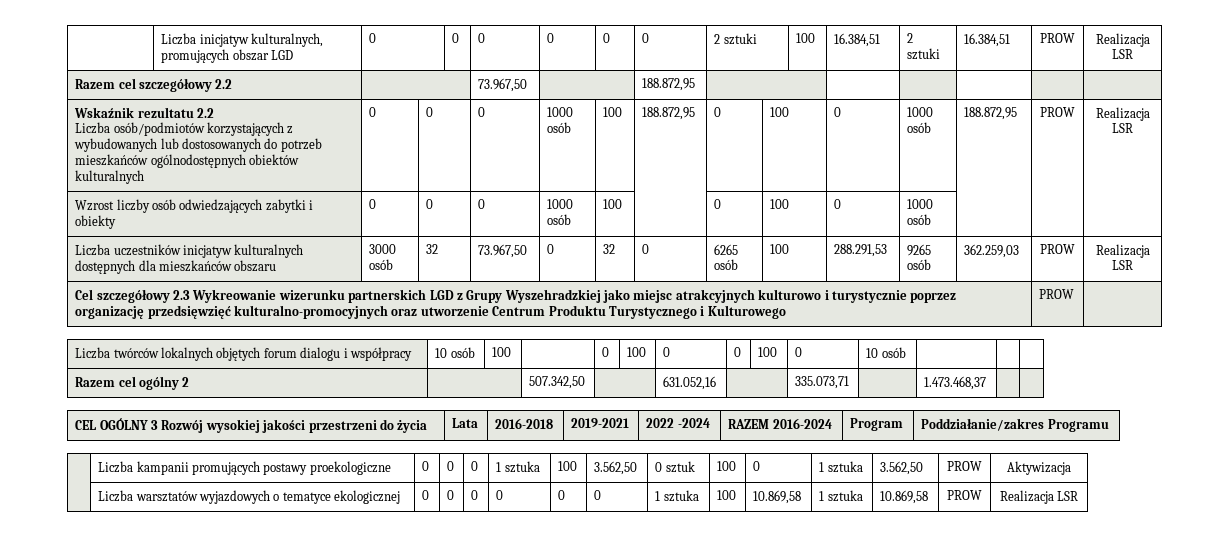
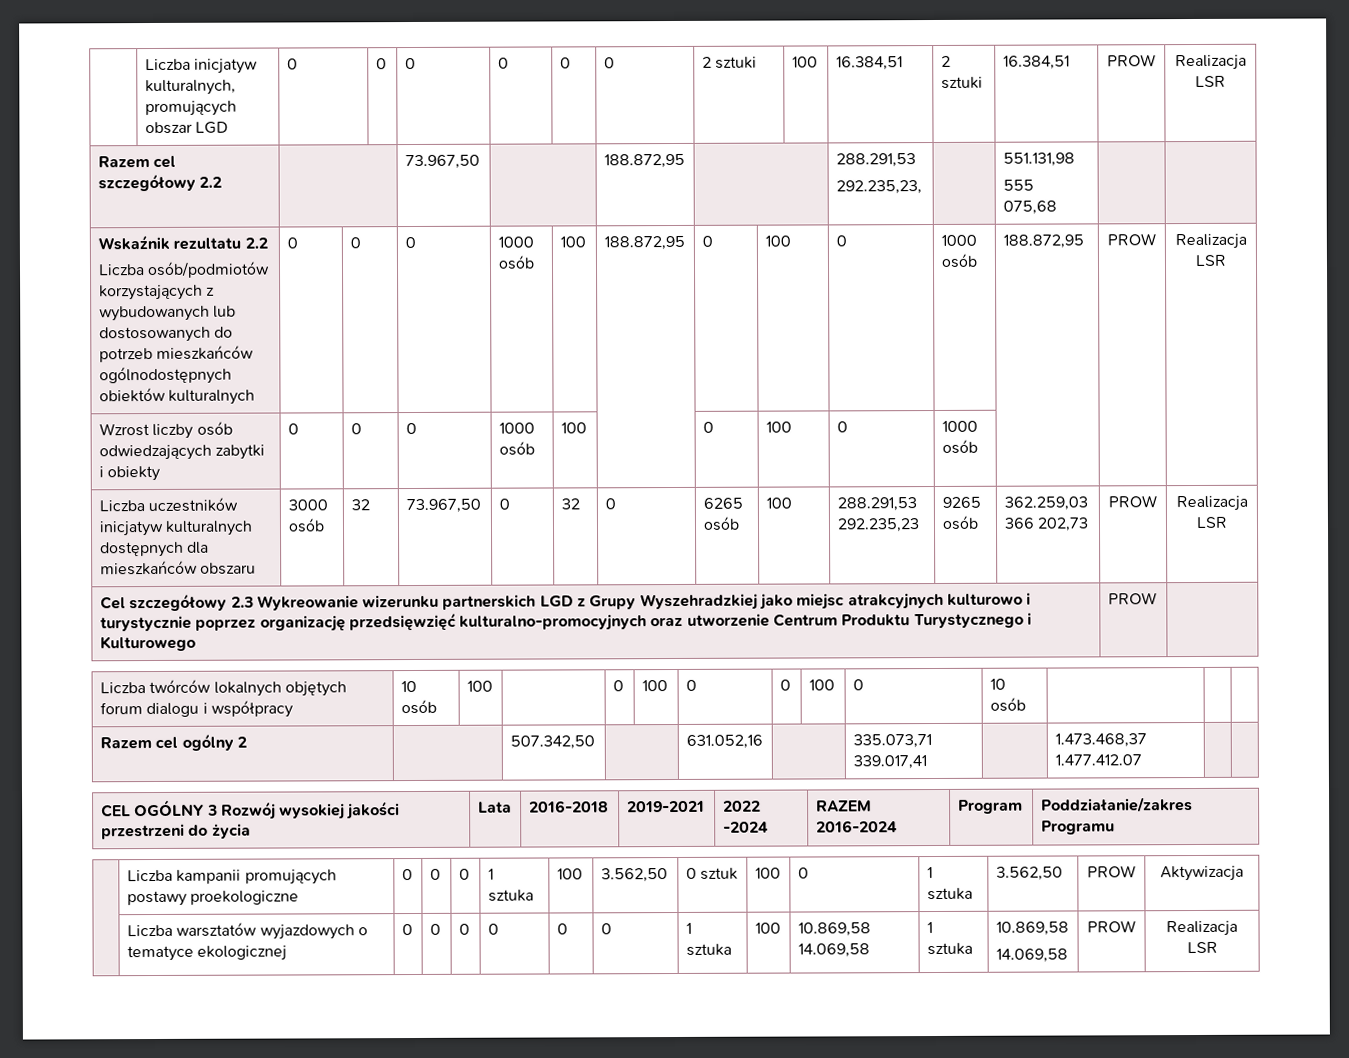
- Razem cel szczegółowy 2.2 | | 73.967,50 | | 188.872,95 | | | | | |
+ Razem cel szczegółowy 2.2 | | 73.967,50 | | 188.872,95 | | 288.291,53
+ 292.235,23, | | 551.131,98
+ 555 075,68 | |
- Liczba uczestników inicjatyw kulturalnych dostępnych dla mieszkańców obszaru | 3000 osób | 32 | 73.967,50 | 0 | 32 | 0 | 6265 osób | 100 | 288.291,53 | 9265 osób | 362.259,03 | PROW | Realizacja LSR
+ Liczba uczestników inicjatyw kulturalnych dostępnych dla mieszkańców obszaru | 3000 osób | 32 | 73.967,50 | 0 | 32 | 0 | 6265 osób | 100 | 288.291,53 292.235,23 | 9265 osób | 362.259,03 366 202,73 | PROW | Realizacja LSR
- Razem cel ogólny 2 | | 507.342,50 | | 631.052,16 | | 335.073,71 | | 1.473.468,37 | |
+ Razem cel ogólny 2 | | 507.342,50 | | 631.052,16 | | 335.073,71 339.017,41 | | 1.473.468,37 1.477.412.07 | |
- | Liczba warsztatów wyjazdowych o tematyce ekologicznej | 0 | 0 | 0 | 0 | 0 | 0 | 1 sztuka | 100 | 10.869,58 | 1 sztuka | 10.869,58 | PROW | Realizacja LSR
+ | Liczba warsztatów wyjazdowych o tematyce ekologicznej | 0 | 0 | 0 | 0 | 0 | 0 | 1 sztuka | 100 | 10.869,58 14.069,58 | 1 sztuka | 10.869,58
+ 14.069,58 | PROW | Realizacja LSR

